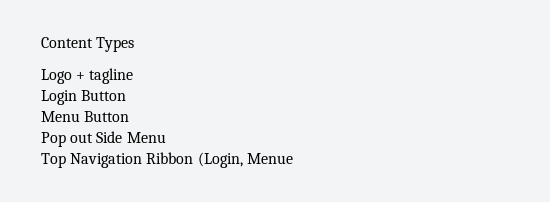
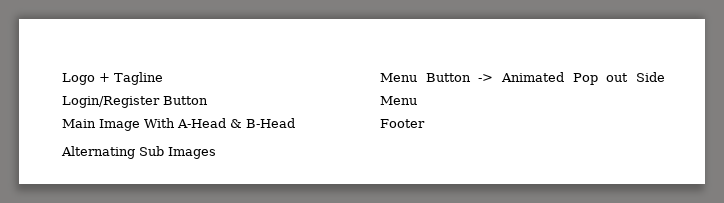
- Content Types
- Logo + tagline
- Login Button
+ Logo + Tagline
+ Login/Register Button
+ Main Image With A-Head & B-Head
+ Alternating Sub Images
- Menu Button
- Pop out Side Menu
+ Menu Button -> Animated Pop out Side Menu
- Top Navigation Ribbon (Login, Menue
+ Footer

